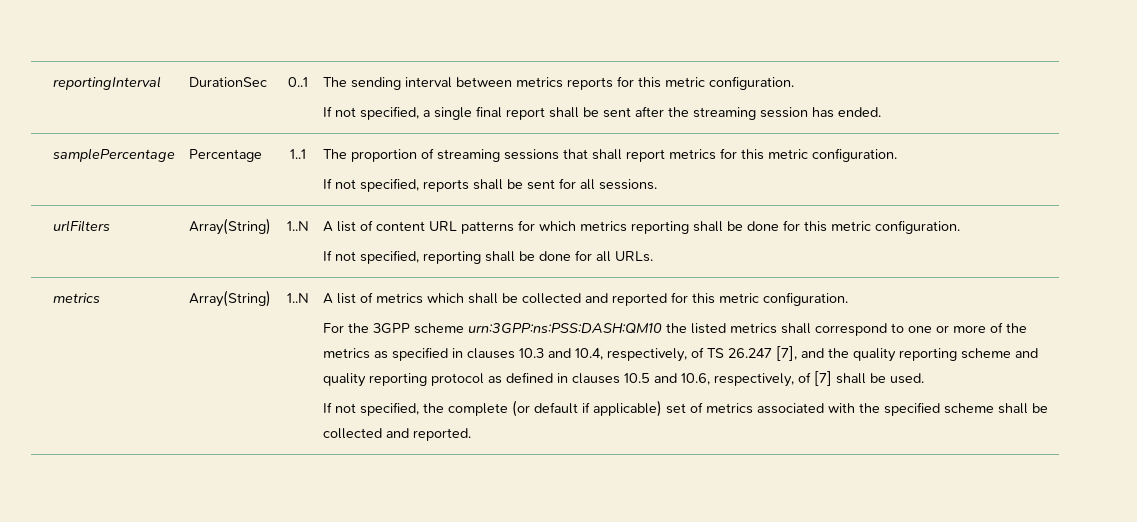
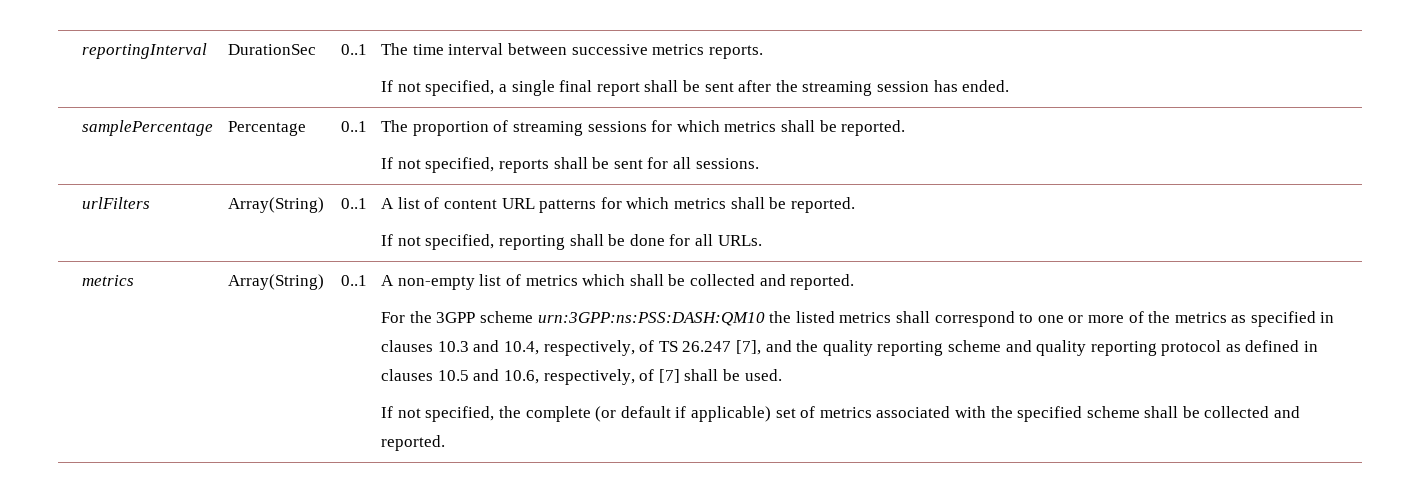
- reportingInterval | DurationSec | 0..1 | The sending interval between metrics reports for this metric configuration.
+ reportingInterval | DurationSec | 0..1 | The time interval between successive metrics reports.
- samplePercentage | Percentage | 1..1 | The proportion of streaming sessions that shall report metrics for this metric configuration.
+ samplePercentage | Percentage | 0..1 | The proportion of streaming sessions for which metrics shall be reported.
- urlFilters | Array(String) | 1..N | A list of content URL patterns for which metrics reporting shall be done for this metric configuration.
+ urlFilters | Array(String) | 0..1 | A list of content URL patterns for which metrics shall be reported.
- 1..N | A list of metrics which shall be collected and reported for this metric configuration.
+ 0..1 | A non-empty list of metrics which shall be collected and reported.

